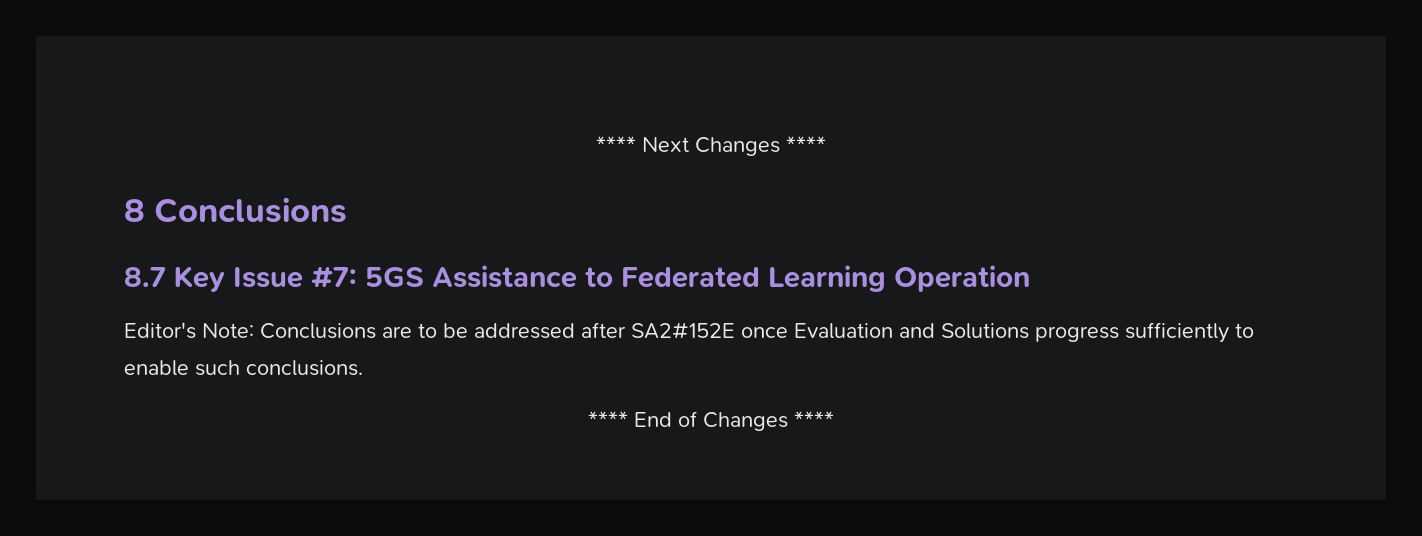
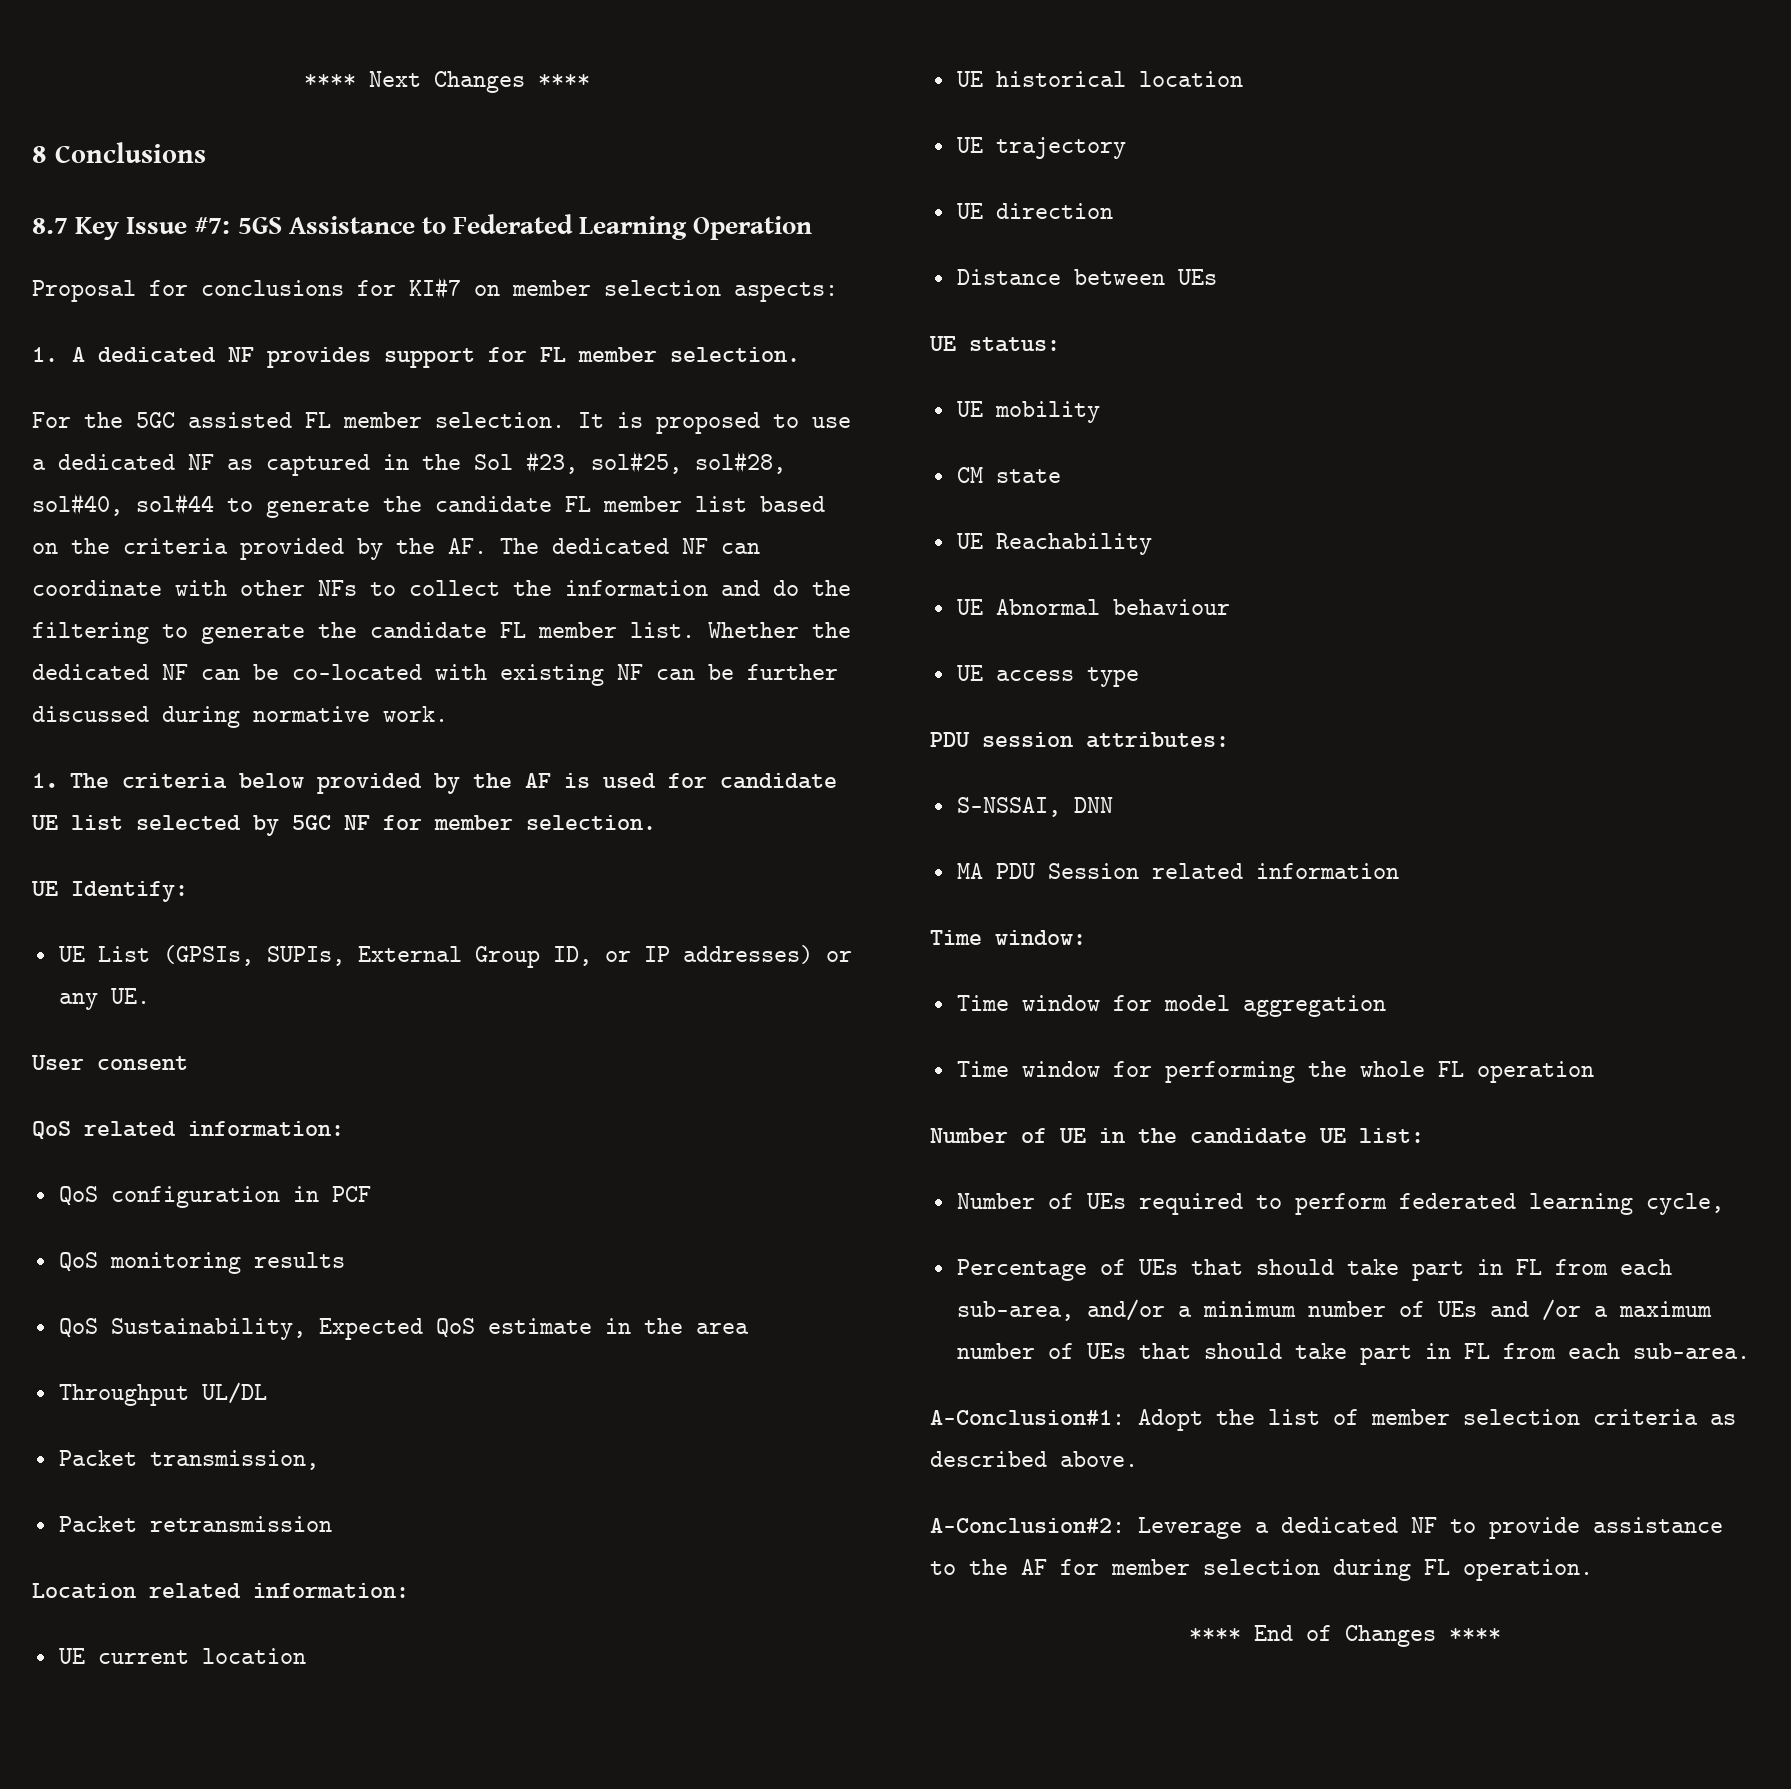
- Editor's Note: Conclusions are to be addressed after SA2#152E once Evaluation and Solutions progress sufficiently to enable such conclusions.
+ Proposal for conclusions for KI#7 on member selection aspects:
+ 1. A dedicated NF provides support for FL member selection.
+ For the 5GC assisted FL member selection. It is proposed to use a dedicated NF as captured in the Sol #23, sol#25, sol#28, sol#40, sol#44 to generate the candidate FL member list based on the criteria provided by the AF. The dedicated NF can coordinate with other NFs to collect the information and do the filtering to generate the candidate FL member list. Whether the dedicated NF can be co-located with existing NF can be further discussed during normative work.
+ 1．The criteria below provided by the AF is used for candidate UE list selected by 5GC NF for member selection.
+ UE Identify:
+ UE List (GPSIs, SUPIs, External Group ID, or IP addresses) or any UE.
+ User consent
+ QoS related information:
+ QoS configuration in PCF
+ QoS monitoring results
+ QoS Sustainability, Expected QoS estimate in the area
+ Throughput UL/DL
+ Packet transmission,
+ Packet retransmission
+ Location related information:
+ UE current location
+ UE historical location
+ UE trajectory
+ UE direction
+ Distance between UEs
+ UE status:
+ UE mobility
+ CM state
+ UE Reachability
+ UE Abnormal behaviour
+ UE access type
+ PDU session attributes:
+ S-NSSAI, DNN
+ MA PDU Session related information
+ Time window:
+ Time window for model aggregation
+ Time window for performing the whole FL operation
+ Number of UE in the candidate UE list:
+ Number of UEs required to perform federated learning cycle,
+ Percentage of UEs that should take part in FL from each sub-area, and/or a minimum number of UEs and /or a maximum number of UEs that should take part in FL from each sub-area.
+ A-Conclusion#1: Adopt the list of member selection criteria as described above.
+ A-Conclusion#2: Leverage a dedicated NF to provide assistance to the AF for member selection during FL operation.

